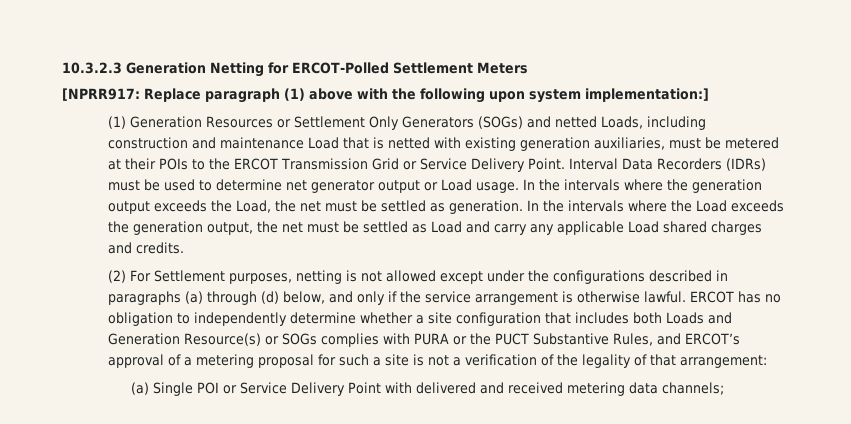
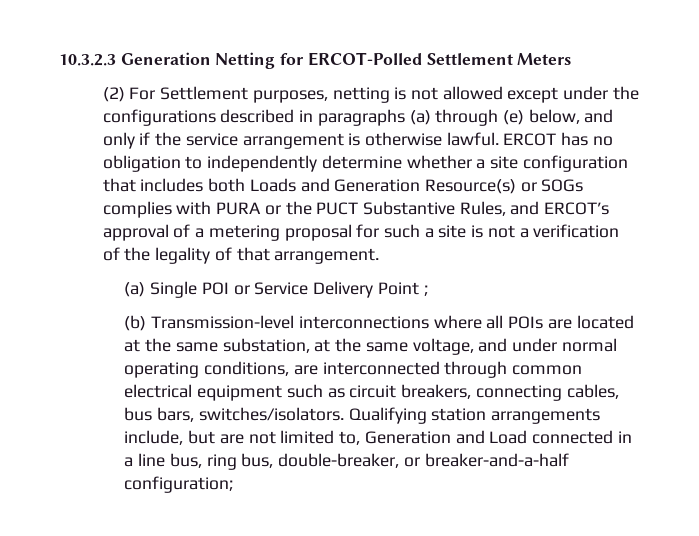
- [NPRR917: Replace paragraph (1) above with the following upon system implementation:]
- (1) Generation Resources or Settlement Only Generators (SOGs) and netted Loads, including construction and maintenance Load that is netted with existing generation auxiliaries, must be metered at their POIs to the ERCOT Transmission Grid or Service Delivery Point. Interval Data Recorders (IDRs) must be used to determine net generator output or Load usage. In the intervals where the generation output exceeds the Load, the net must be settled as generation. In the intervals where the Load exceeds the generation output, the net must be settled as Load and carry any applicable Load shared charges and credits.
- (2) For Settlement purposes, netting is not allowed except under the configurations described in paragraphs (a) through (d) below, and only if the service arrangement is otherwise lawful.
+ (2) For Settlement purposes, netting is not allowed except under the configurations described in paragraphs (a) through (e) below, and only if the service arrangement is otherwise lawful.
- ERCOT has no obligation to independently determine whether a site configuration that includes both Loads and Generation Resource(s) or SOGs complies with PURA or the PUCT Substantive Rules, and ERCOT’s approval of a metering proposal for such a site is not a verification of the legality of that arrangement:
+ ERCOT has no obligation to independently determine whether a site configuration that includes both Loads and Generation Resource(s) or SOGs complies with PURA or the PUCT Substantive Rules, and ERCOT’s approval of a metering proposal for such a site is not a verification of the legality of that arrangement.
- (a) Single POI or Service Delivery Point with delivered and received metering data channels;
+ (a) Single POI or Service Delivery Point ;
+ (b) Transmission-level interconnections where all POIs are located at the same substation, at the same voltage, and under normal operating conditions, are interconnected through common electrical equipment such as circuit breakers, connecting cables, bus bars, switches/isolators. Qualifying station arrangements include, but are not limited to, Generation and Load connected in a line bus, ring bus, double-breaker, or breaker-and-a-half configuration;

